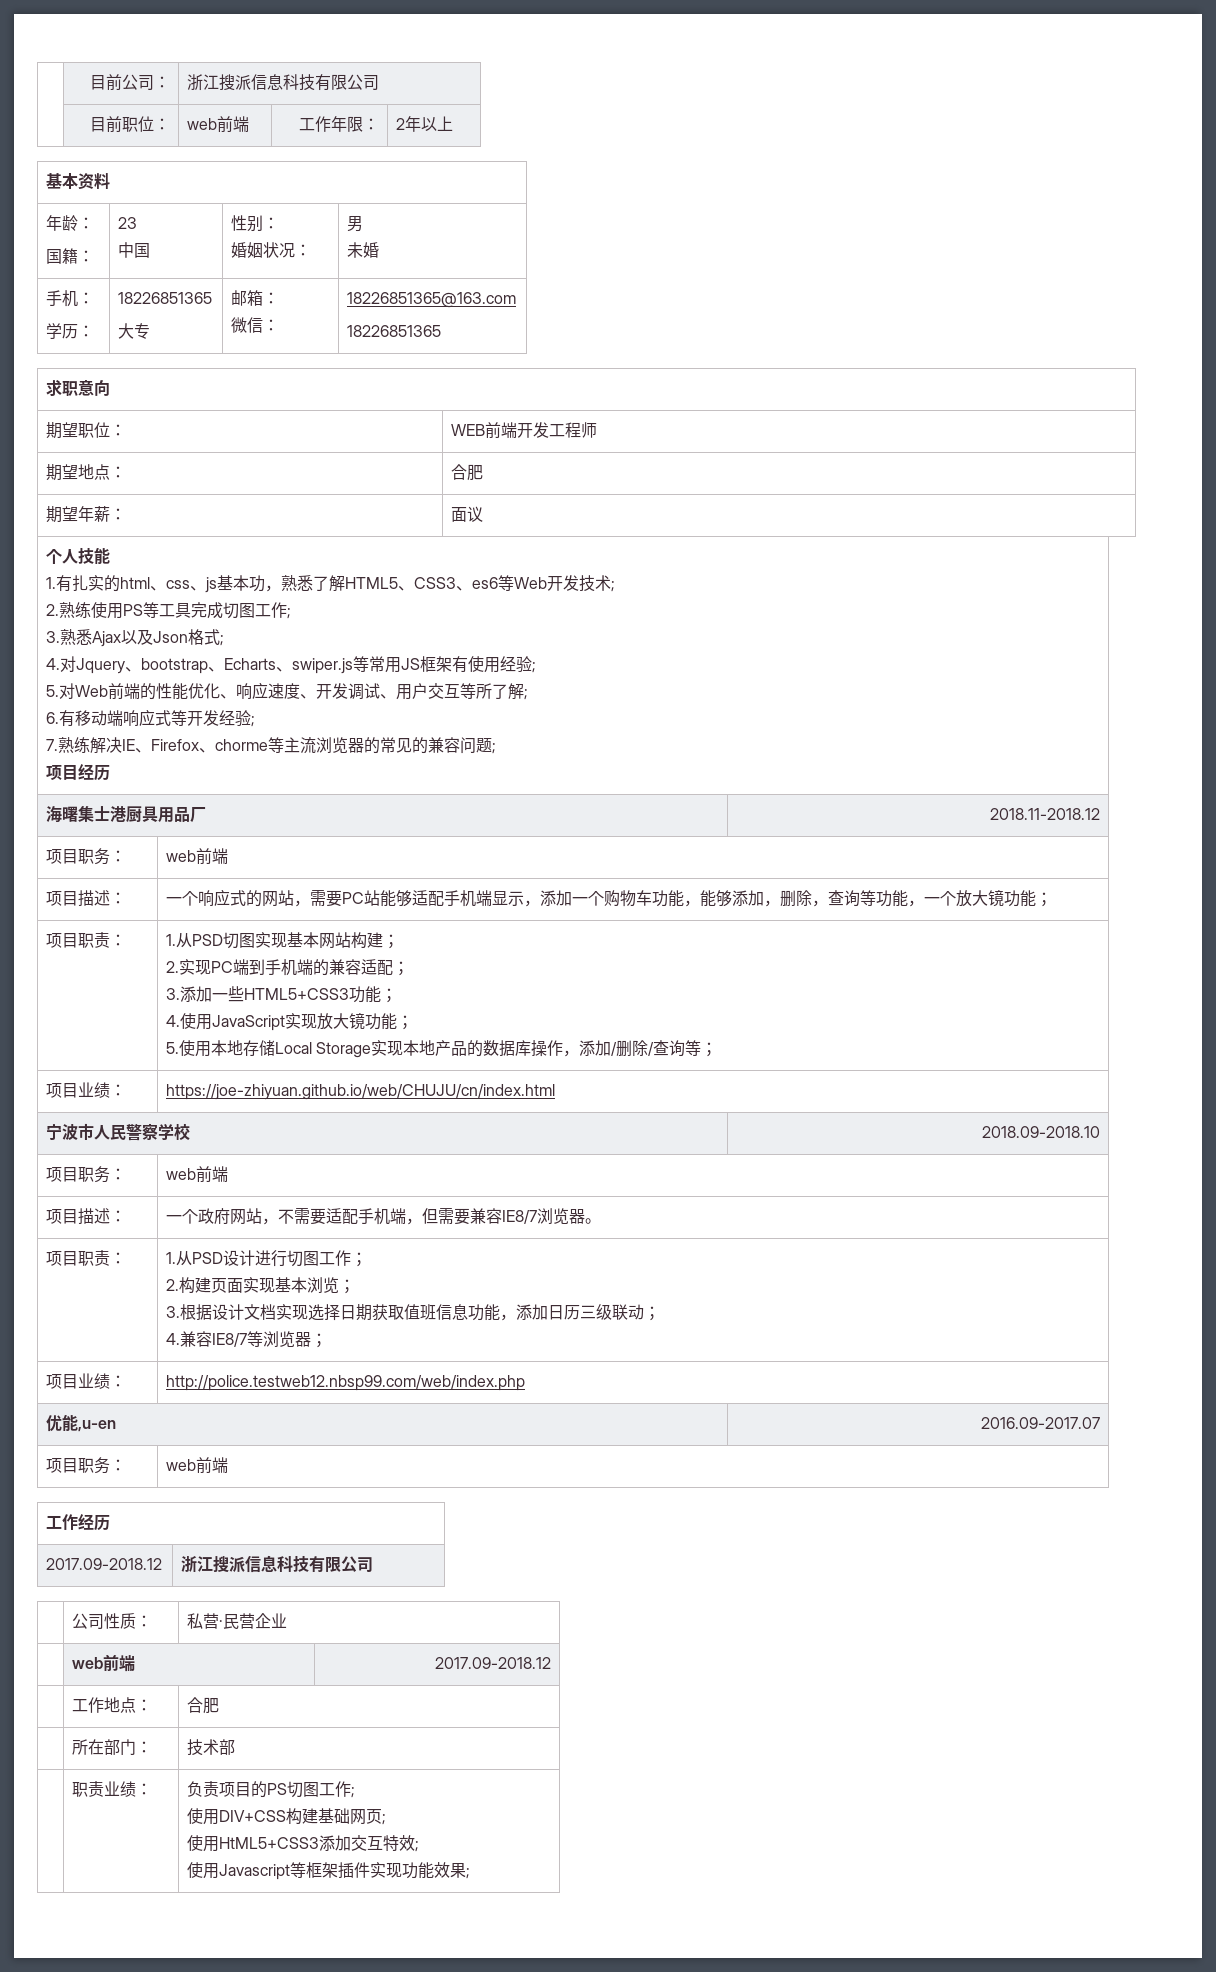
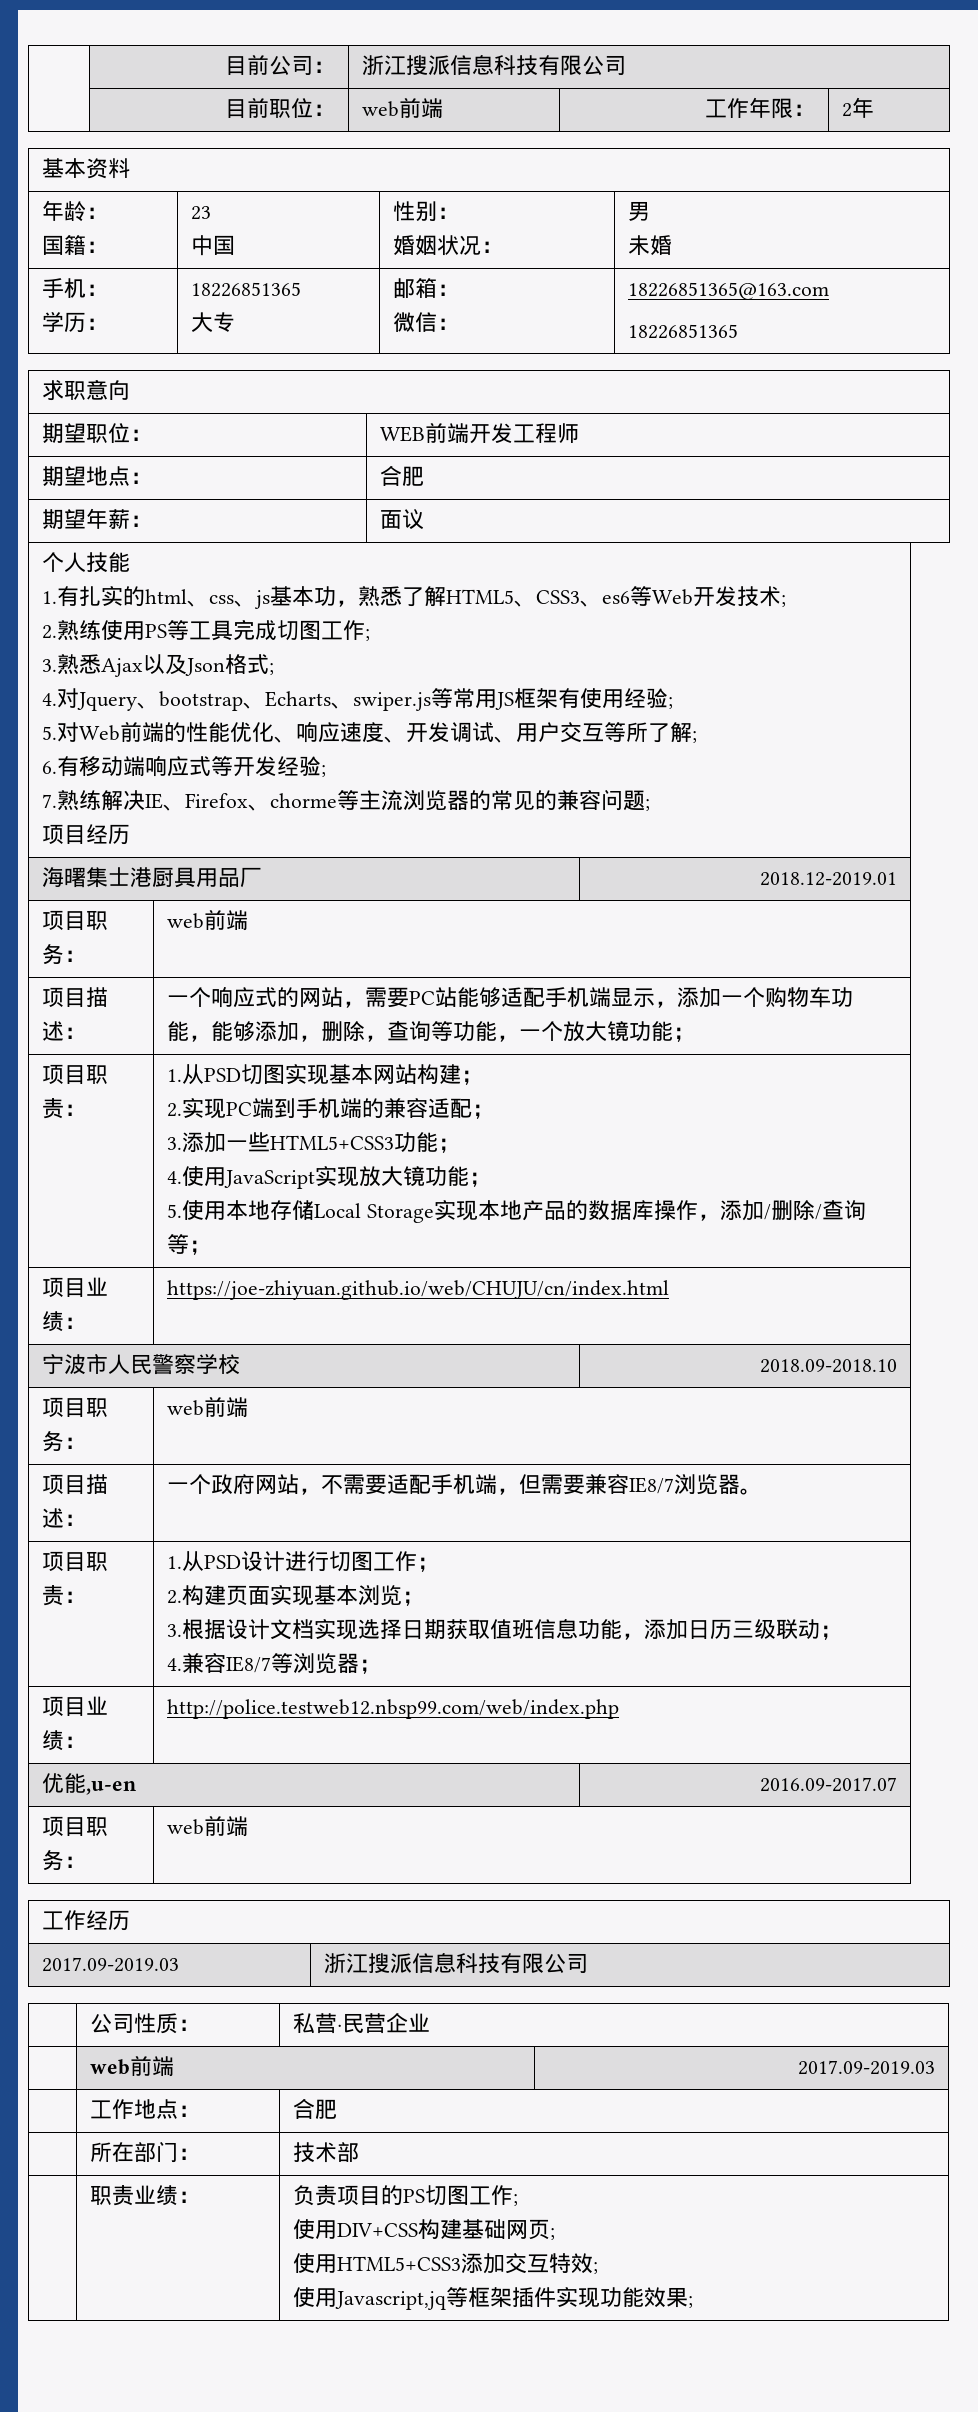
- | 目前职位： | web前端 | 工作年限： | 2年以上
+ | 目前职位： | web前端 | 工作年限： | 2年
- 海曙集士港厨具用品厂 | 2018.11-2018.12
+ 海曙集士港厨具用品厂 | 2018.12-2019.01
- 2017.09-2018.12 | 浙江搜派信息科技有限公司
+ 2017.09-2019.03 | 浙江搜派信息科技有限公司
- | web前端 | 2017.09-2018.12
+ | web前端 | 2017.09-2019.03
  | 职责业绩： | 负责项目的PS切图工作;
  使用DIV+CSS构建基础网页;
- 使用HtML5+CSS3添加交互特效;
- 使用Javascript等框架插件实现功能效果;
+ 使用HTML5+CSS3添加交互特效;
+ 使用Javascript,jq等框架插件实现功能效果;

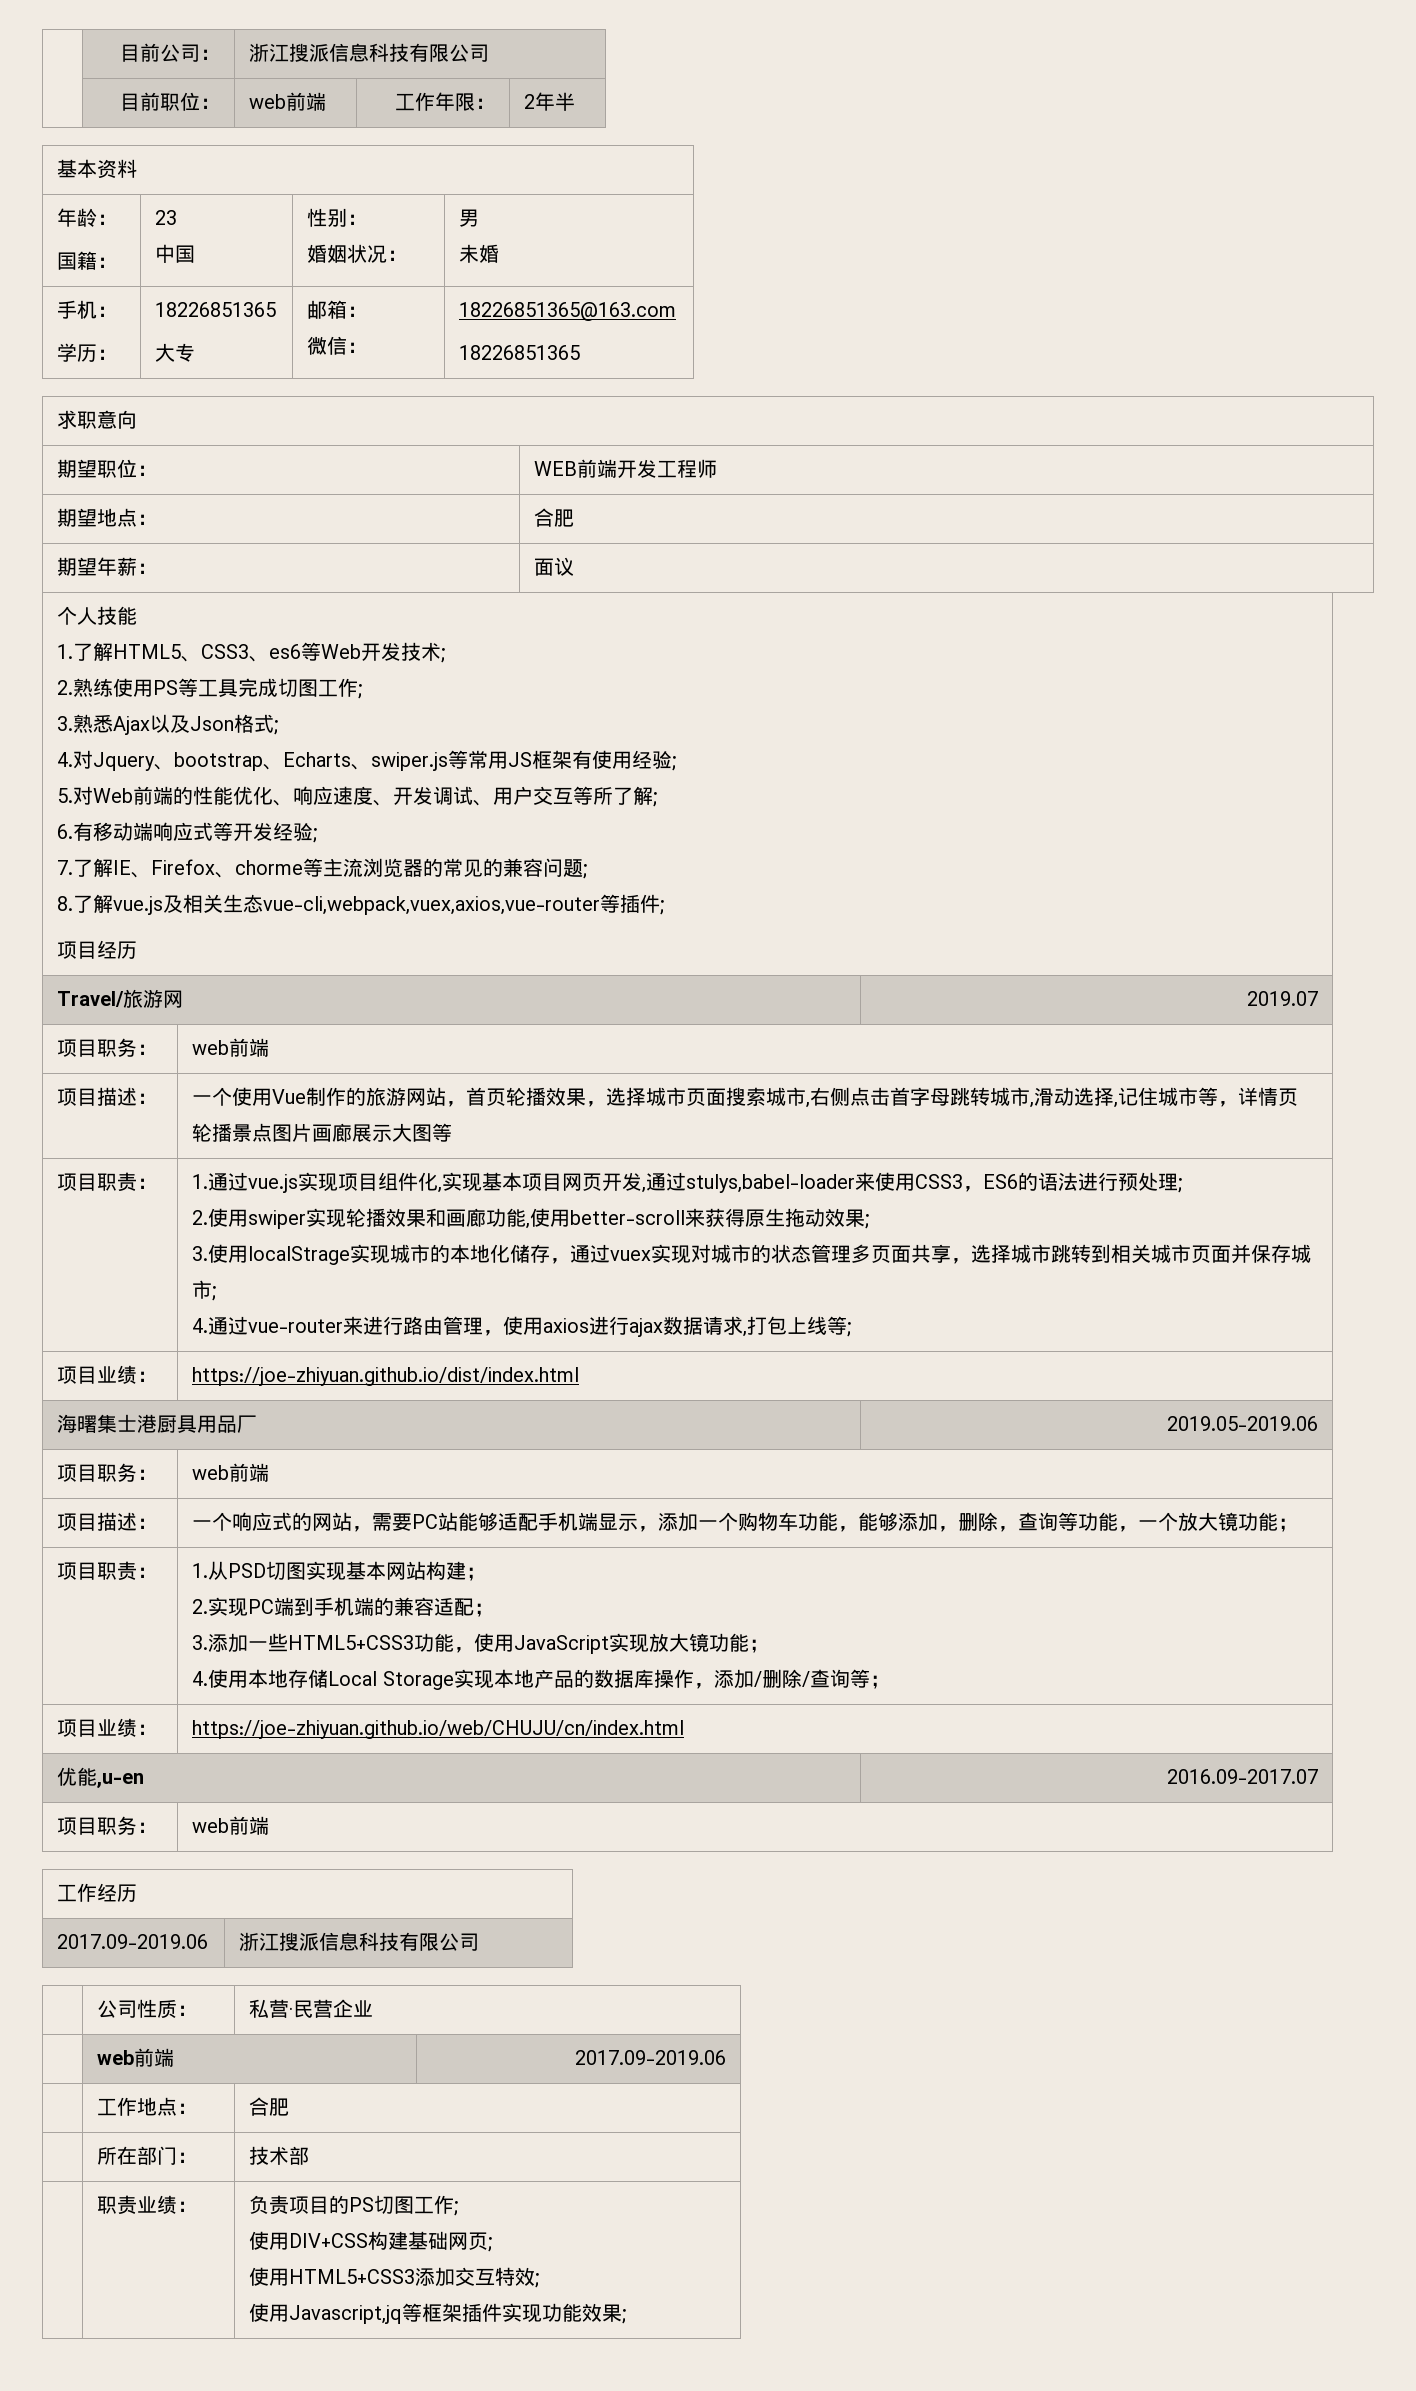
- | 目前职位： | web前端 | 工作年限： | 2年
+ | 目前职位： | web前端 | 工作年限： | 2年半
- 1.有扎实的html、css、js基本功，熟悉了解HTML5、CSS3、es6等Web开发技术;
+ 1.了解HTML5、CSS3、es6等Web开发技术;
- 7.熟练解决IE、Firefox、chorme等主流浏览器的常见的兼容问题;
+ 7.了解IE、Firefox、chorme等主流浏览器的常见的兼容问题;
+ 8.了解vue.js及相关生态vue-cli,webpack,vuex,axios,vue-router等插件;
  项目经历
+ Travel/旅游网 | 2019.07
+ 项目职务： | web前端
+ 项目描述： | 一个使用Vue制作的旅游网站，首页轮播效果，选择城市页面搜索城市,右侧点击首字母跳转城市,滑动选择,记住城市等，详情页轮播景点图片画廊展示大图等
+ 项目职责： | 1.通过vue.js实现项目组件化,实现基本项目网页开发,通过stulys,babel-loader来使用CSS3，ES6的语法进行预处理;
+ 2.使用swiper实现轮播效果和画廊功能,使用better-scroll来获得原生拖动效果;
+ 3.使用localStrage实现城市的本地化储存，通过vuex实现对城市的状态管理多页面共享，选择城市跳转到相关城市页面并保存城市;
+ 4.通过vue-router来进行路由管理，使用axios进行ajax数据请求,打包上线等;
+ 项目业绩： | https://joe-zhiyuan.github.io/dist/index.html
- 海曙集士港厨具用品厂 | 2018.12-2019.01
+ 海曙集士港厨具用品厂 | 2019.05-2019.06
- 3.添加一些HTML5+CSS3功能；
- 4.使用JavaScript实现放大镜功能；
+ 3.添加一些HTML5+CSS3功能，使用JavaScript实现放大镜功能；
- 5.使用本地存储Local Storage实现本地产品的数据库操作，添加/删除/查询等；
+ 4.使用本地存储Local Storage实现本地产品的数据库操作，添加/删除/查询等；
- 宁波市人民警察学校 | 2018.09-2018.10
- 项目职务： | web前端
- 项目描述： | 一个政府网站，不需要适配手机端，但需要兼容IE8/7浏览器。
- 项目职责： | 1.从PSD设计进行切图工作；
- 2.构建页面实现基本浏览；
- 3.根据设计文档实现选择日期获取值班信息功能，添加日历三级联动；
- 4.兼容IE8/7等浏览器；
- 项目业绩： | http://police.testweb12.nbsp99.com/web/index.php
- 2017.09-2019.03 | 浙江搜派信息科技有限公司
+ 2017.09-2019.06 | 浙江搜派信息科技有限公司
- | web前端 | 2017.09-2019.03
+ | web前端 | 2017.09-2019.06

